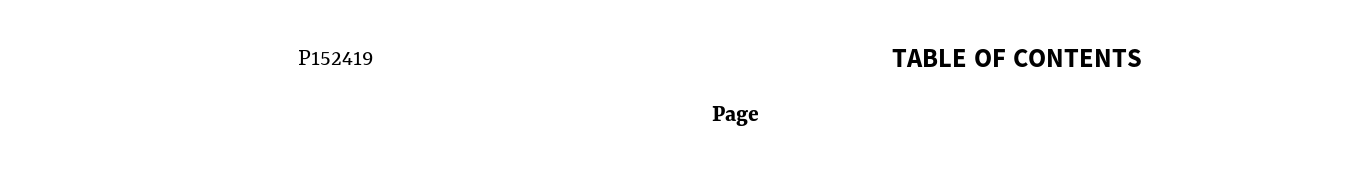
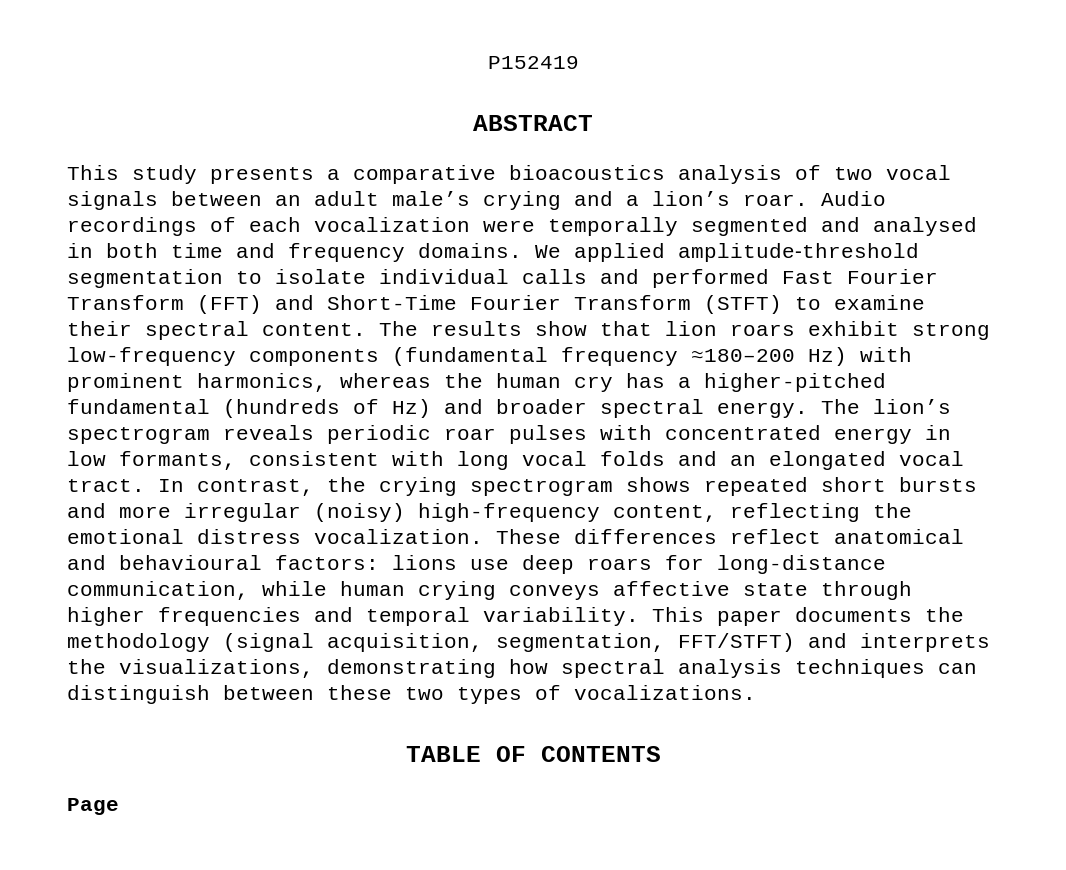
+ ABSTRACT
+ This study presents a comparative bioacoustics analysis of two vocal signals between an adult male’s crying and a lion’s roar. Audio recordings of each vocalization were temporally segmented and analysed in both time and frequency domains. We applied amplitude‐threshold segmentation to isolate individual calls and performed Fast Fourier Transform (FFT) and Short-Time Fourier Transform (STFT) to examine their spectral content. The results show that lion roars exhibit strong low-frequency components (fundamental frequency ≈180–200 Hz) with prominent harmonics, whereas the human cry has a higher-pitched fundamental (hundreds of Hz) and broader spectral energy. The lion’s spectrogram reveals periodic roar pulses with concentrated energy in low formants, consistent with long vocal folds and an elongated vocal tract. In contrast, the crying spectrogram shows repeated short bursts and more irregular (noisy) high-frequency content, reflecting the emotional distress vocalization. These differences reflect anatomical and behavioural factors: lions use deep roars for long-distance communication, while human crying conveys affective state through higher frequencies and temporal variability. This paper documents the methodology (signal acquisition, segmentation, FFT/STFT) and interprets the visualizations, demonstrating how spectral analysis techniques can distinguish between these two types of vocalizations.

